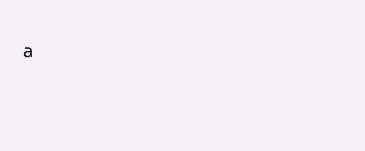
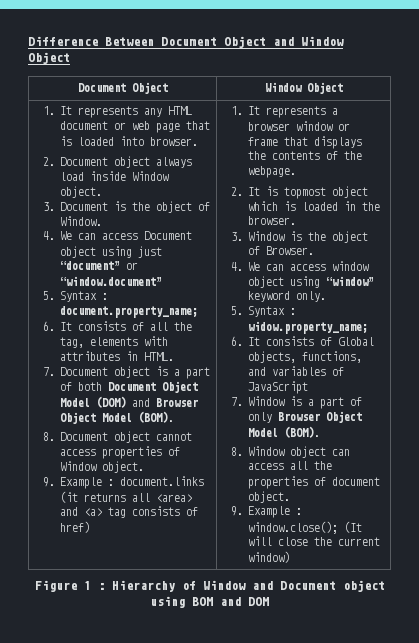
- a
+ Difference Between Document Object and Window Object
+ Document Object | Window Object
+ 1. It represents any HTML document or web page that is loaded into browser.
+ 2. Document object always load inside Window object.
+ 3. Document is the object of Window.
+ 4. We can access Document object using just “document” or “window.document”
+ 5. Syntax : document.property_name;
+ 6. It consists of all the tag, elements with attributes in HTML.
+ 7. Document object is a part of both Document Object Model (DOM) and Browser Object Model (BOM).
+ 8. Document object cannot access properties of Window object.
+ 9. Example : document.links (it returns all <area> and <a> tag consists of href) | 1. It represents a browser window or frame that displays the contents of the webpage.
+ 2. It is topmost object which is loaded in the browser.
+ 3. Window is the object of Browser.
+ 4. We can access window object using “window” keyword only.
+ 5. Syntax : widow.property_name;
+ 6. It consists of Global objects, functions, and variables of JavaScript
+ 7. Window is a part of only Browser Object Model (BOM).
+ 8. Window object can access all the properties of document object.
+ 9. Example : window.close(); (It will close the current window)
+ Figure 1 : Hierarchy of Window and Document object using BOM and DOM

